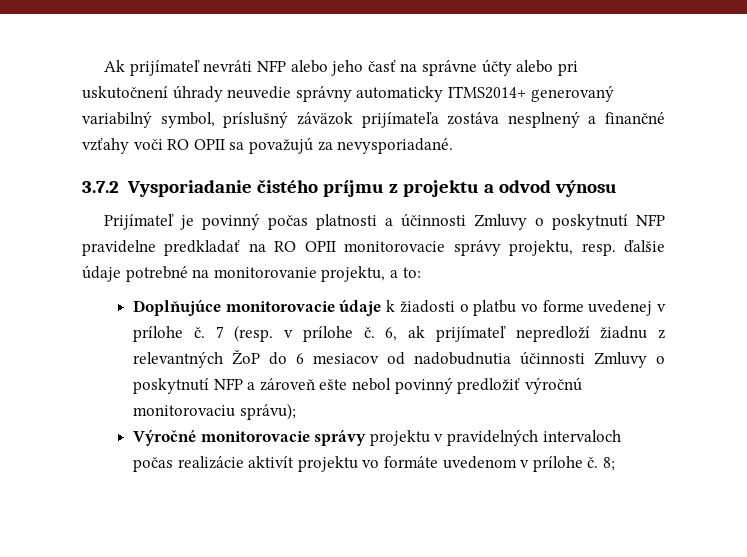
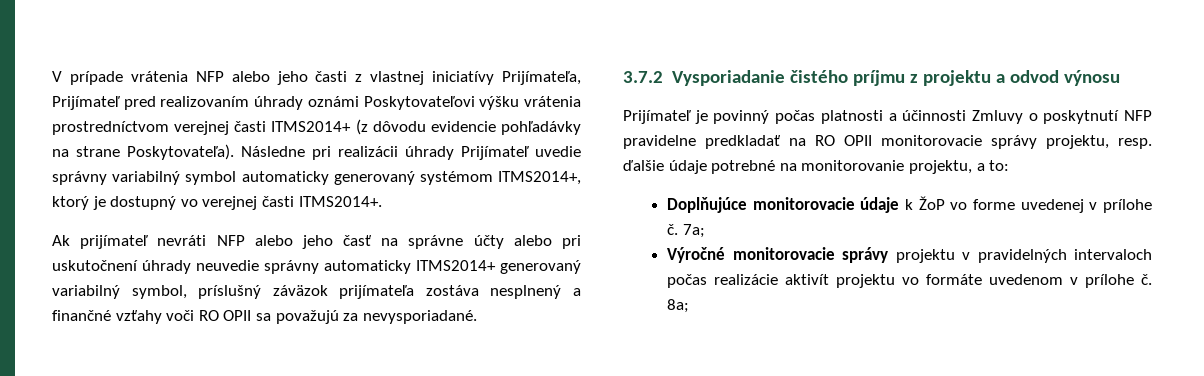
+ V prípade vrátenia NFP alebo jeho časti z vlastnej iniciatívy Prijímateľa, Prijímateľ pred realizovaním úhrady oznámi Poskytovateľovi výšku vrátenia prostredníctvom verejnej časti ITMS2014+ (z dôvodu evidencie pohľadávky na strane Poskytovateľa). Následne pri realizácii úhrady Prijímateľ uvedie správny variabilný symbol automaticky generovaný systémom ITMS2014+, ktorý je dostupný vo verejnej časti ITMS2014+.
- Doplňujúce monitorovacie údaje k žiadosti o platbu vo forme uvedenej v prílohe č.
+ Doplňujúce monitorovacie údaje k ŽoP vo forme uvedenej v prílohe č.
- 7 (resp. v prílohe č. 6, ak prijímateľ nepredloží žiadnu z relevantných ŽoP do 6 mesiacov od nadobudnutia účinnosti Zmluvy o poskytnutí NFP a zároveň ešte nebol povinný predložiť výročnú monitorovaciu správu);
+ 7a;
- 8;
+ 8a;

